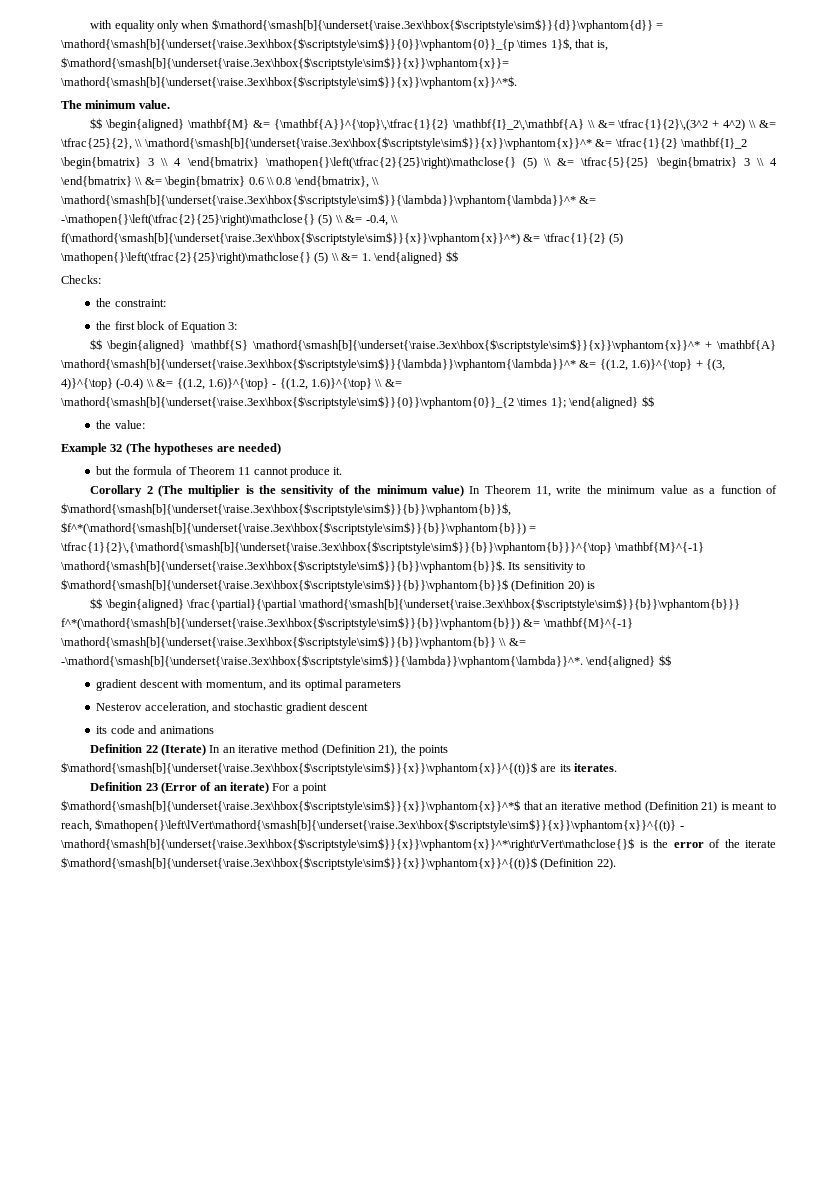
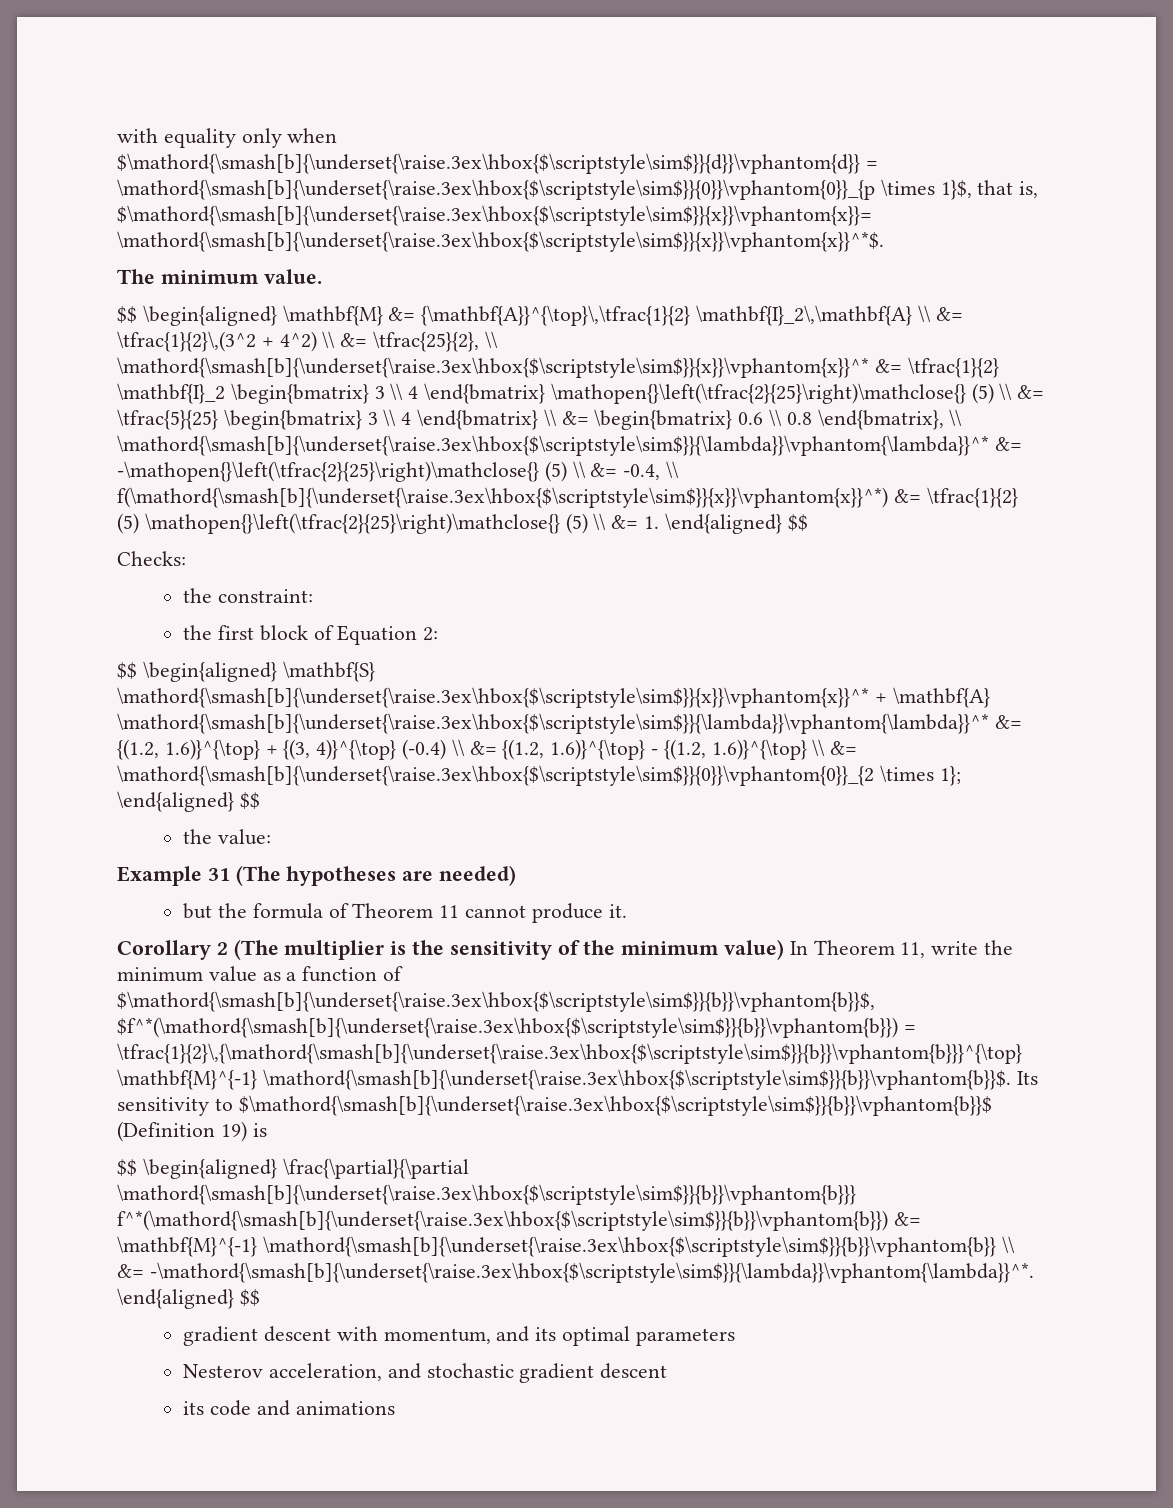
- the first block of Equation 3:
+ the first block of Equation 2:
- Example 32 (The hypotheses are needed)
+ Example 31 (The hypotheses are needed)
- Corollary 2 (The multiplier is the sensitivity of the minimum value) In Theorem 11, write the minimum value as a function of $\mathord{\smash[b]{\underset{\raise.3ex\hbox{$\scriptstyle\sim$}}{b}}\vphantom{b}}$, $f^*(\mathord{\smash[b]{\underset{\raise.3ex\hbox{$\scriptstyle\sim$}}{b}}\vphantom{b}}) = \tfrac{1}{2}\,{\mathord{\smash[b]{\underset{\raise.3ex\hbox{$\scriptstyle\sim$}}{b}}\vphantom{b}}}^{\top} \mathbf{M}^{-1} \mathord{\smash[b]{\underset{\raise.3ex\hbox{$\scriptstyle\sim$}}{b}}\vphantom{b}}$. Its sensitivity to $\mathord{\smash[b]{\underset{\raise.3ex\hbox{$\scriptstyle\sim$}}{b}}\vphantom{b}}$ (Definition 20) is
+ Corollary 2 (The multiplier is the sensitivity of the minimum value) In Theorem 11, write the minimum value as a function of $\mathord{\smash[b]{\underset{\raise.3ex\hbox{$\scriptstyle\sim$}}{b}}\vphantom{b}}$, $f^*(\mathord{\smash[b]{\underset{\raise.3ex\hbox{$\scriptstyle\sim$}}{b}}\vphantom{b}}) = \tfrac{1}{2}\,{\mathord{\smash[b]{\underset{\raise.3ex\hbox{$\scriptstyle\sim$}}{b}}\vphantom{b}}}^{\top} \mathbf{M}^{-1} \mathord{\smash[b]{\underset{\raise.3ex\hbox{$\scriptstyle\sim$}}{b}}\vphantom{b}}$. Its sensitivity to $\mathord{\smash[b]{\underset{\raise.3ex\hbox{$\scriptstyle\sim$}}{b}}\vphantom{b}}$ (Definition 19) is
- Definition 22 (Iterate) In an iterative method (Definition 21), the points $\mathord{\smash[b]{\underset{\raise.3ex\hbox{$\scriptstyle\sim$}}{x}}\vphantom{x}}^{(t)}$ are its iterates.
- Definition 23 (Error of an iterate) For a point $\mathord{\smash[b]{\underset{\raise.3ex\hbox{$\scriptstyle\sim$}}{x}}\vphantom{x}}^*$ that an iterative method (Definition 21) is meant to reach, $\mathopen{}\left\lVert\mathord{\smash[b]{\underset{\raise.3ex\hbox{$\scriptstyle\sim$}}{x}}\vphantom{x}}^{(t)} - \mathord{\smash[b]{\underset{\raise.3ex\hbox{$\scriptstyle\sim$}}{x}}\vphantom{x}}^*\right\rVert\mathclose{}$ is the error of the iterate $\mathord{\smash[b]{\underset{\raise.3ex\hbox{$\scriptstyle\sim$}}{x}}\vphantom{x}}^{(t)}$ (Definition 22).

